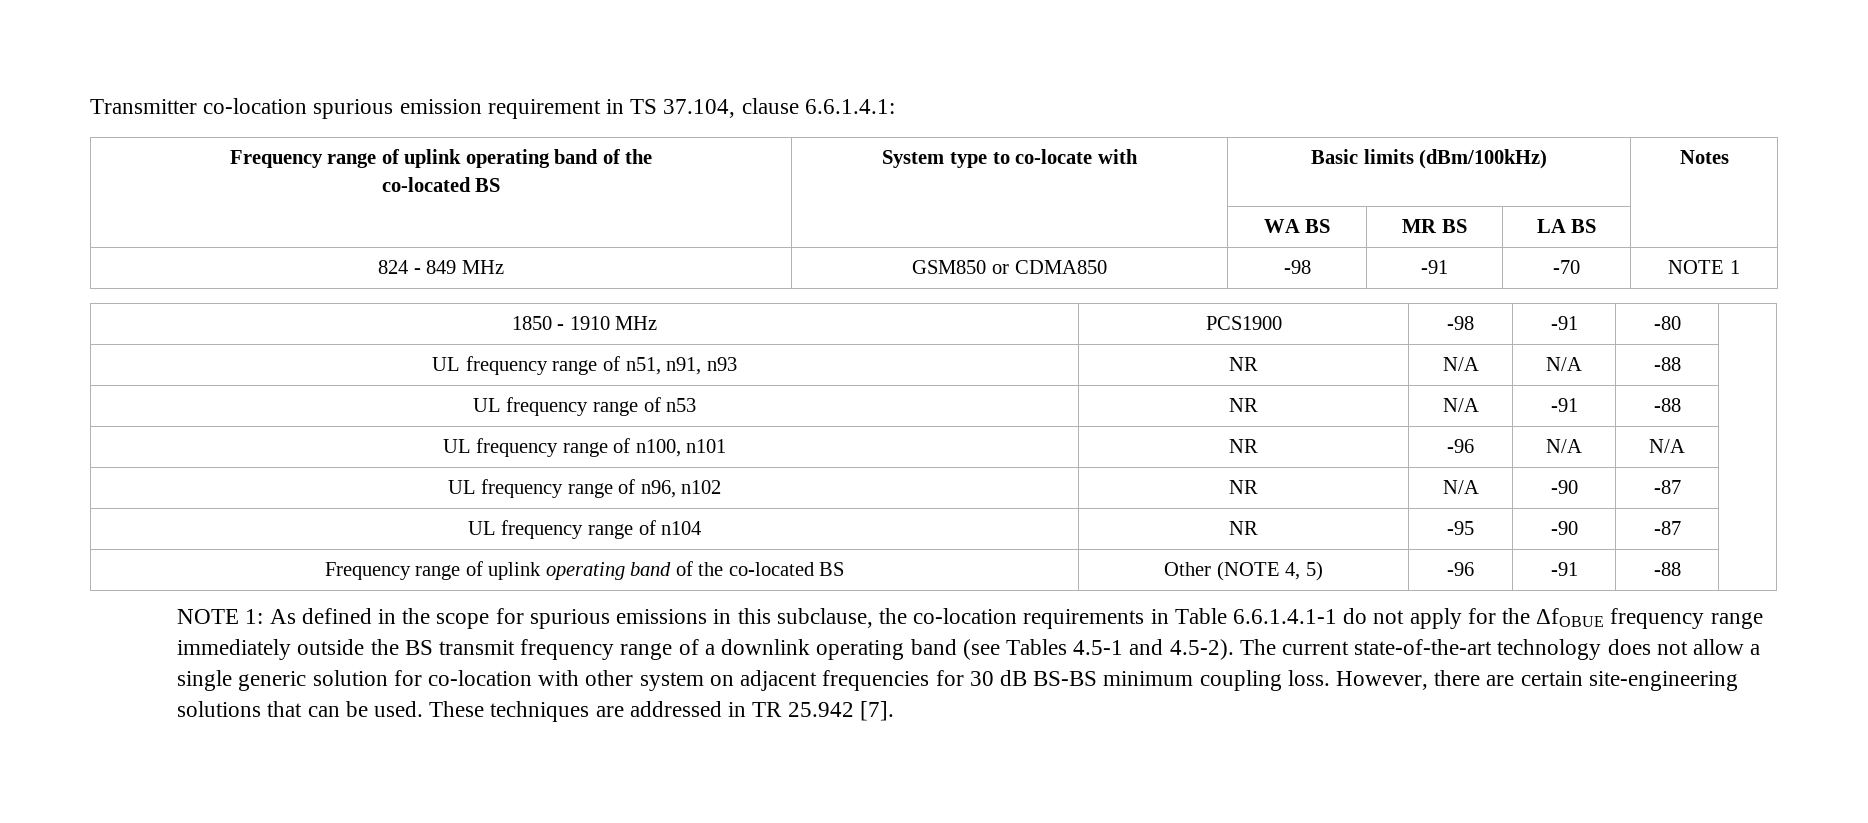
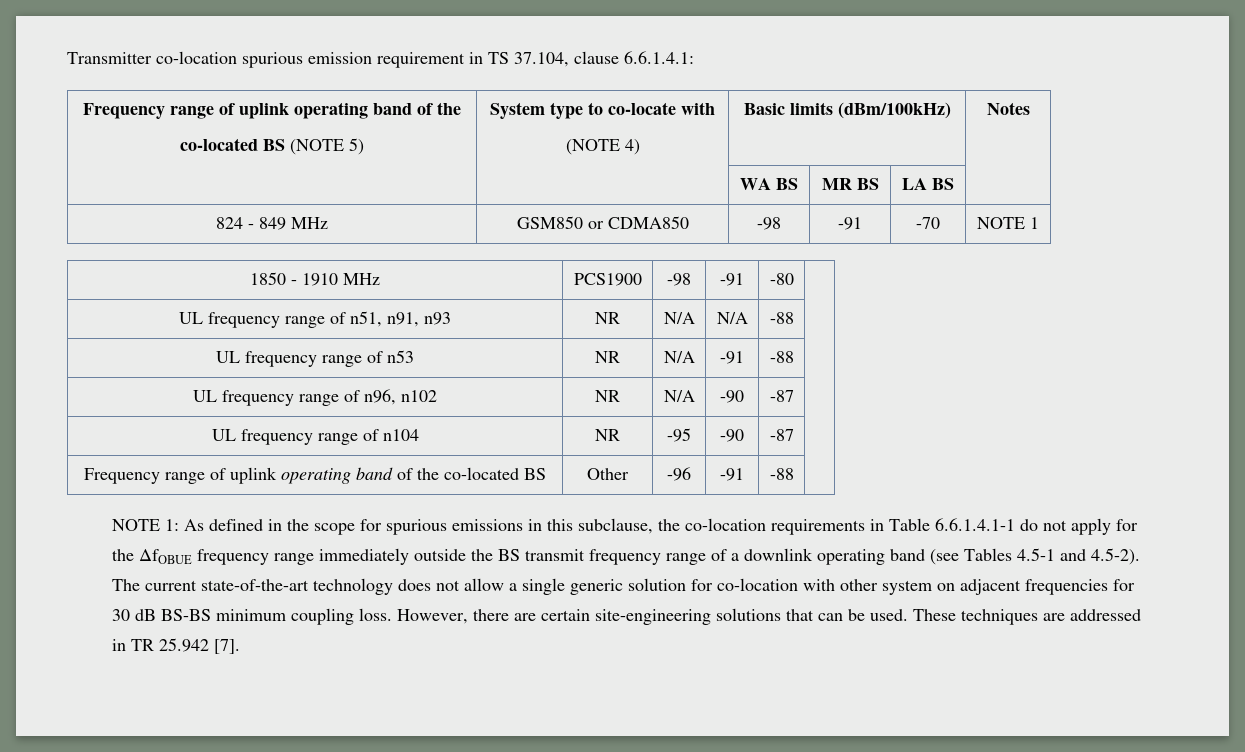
  Transmitter co-location spurious emission requirement in TS 37.104, clause 6.6.1.4.1:
  Frequency range of uplink operating band of the
- co-located BS | System type to co-locate with | Basic limits (dBm/100kHz) | Notes
+ co-located BS (NOTE 5) | System type to co-locate with
+ (NOTE 4) | Basic limits (dBm/100kHz) | Notes
- UL frequency range of n100, n101 | NR | -96 | N/A | N/A |
- Frequency range of uplink operating band of the co-located BS | Other (NOTE 4, 5) | -96 | -91 | -88 |
+ Frequency range of uplink operating band of the co-located BS | Other | -96 | -91 | -88 |

